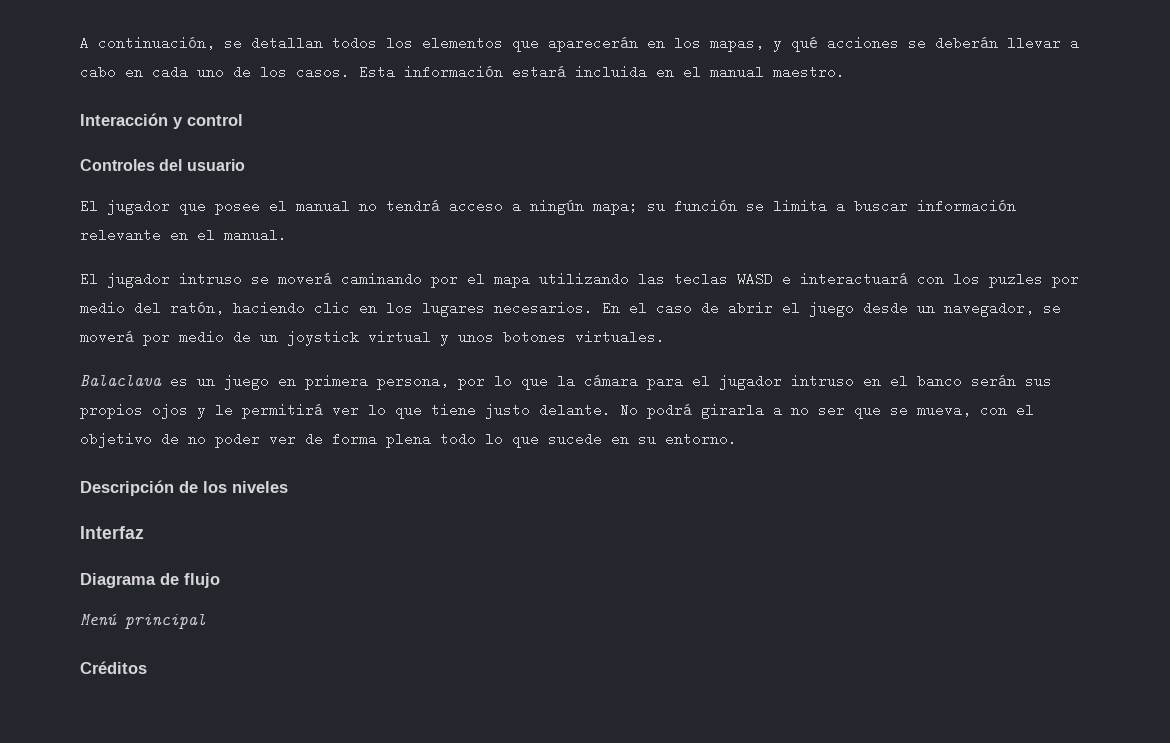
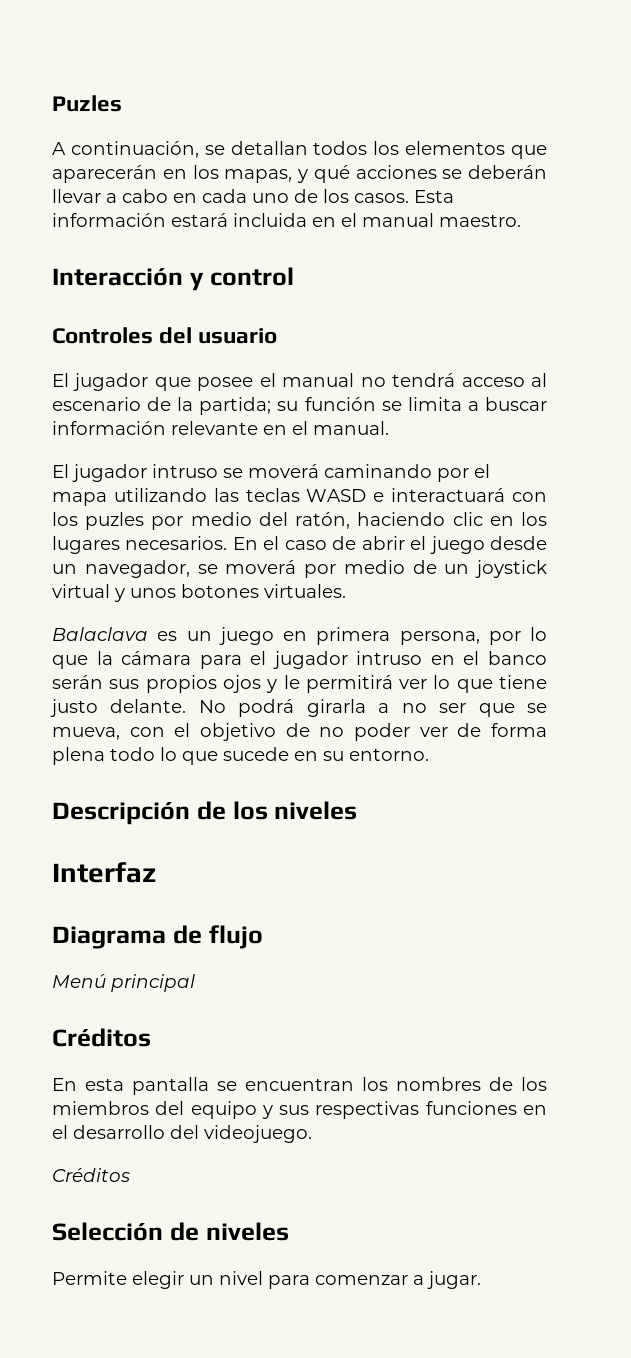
+ Puzles
- El jugador que posee el manual no tendrá acceso a ningún mapa; su función se limita a buscar información relevante en el manual.
+ El jugador que posee el manual no tendrá acceso al escenario de la partida; su función se limita a buscar información relevante en el manual.
+ En esta pantalla se encuentran los nombres de los miembros del equipo y sus respectivas funciones en el desarrollo del videojuego.
+ Créditos
+ Selección de niveles
+ Permite elegir un nivel para comenzar a jugar.

